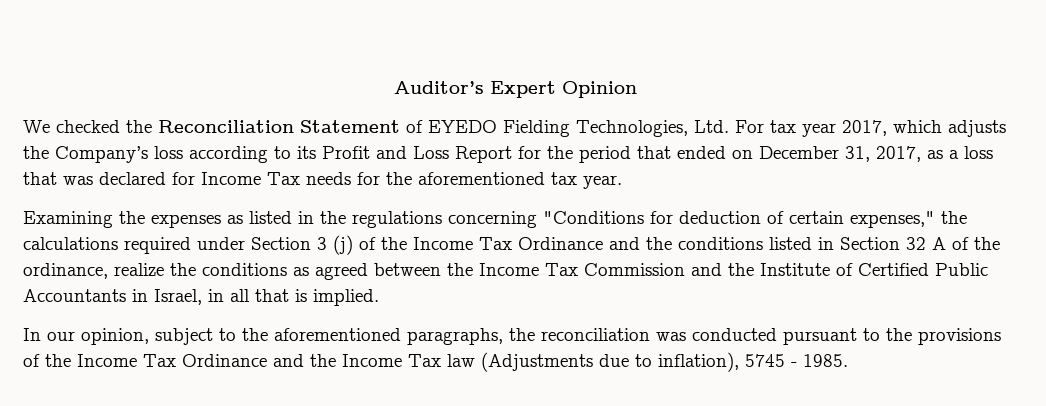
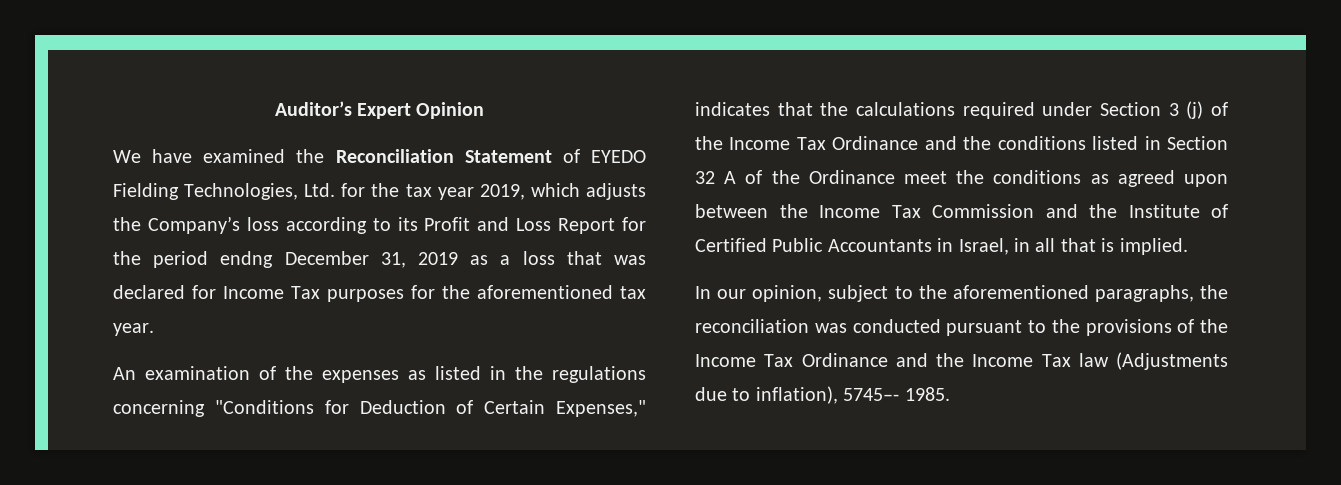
- We checked the Reconciliation Statement of EYEDO Fielding Technologies, Ltd. For tax year 2017, which adjusts the Company’s loss according to its Profit and Loss Report for the period that ended on December 31, 2017, as a loss that was declared for Income Tax needs for the aforementioned tax year.
+ We have examined the Reconciliation Statement of EYEDO Fielding Technologies, Ltd. for the tax year 2019, which adjusts the Company’s loss according to its Profit and Loss Report for the period endng December 31, 2019 as a loss that was declared for Income Tax purposes for the aforementioned tax year.
- Examining the expenses as listed in the regulations concerning "Conditions for deduction of certain expenses," the calculations required under Section 3 (j) of the Income Tax Ordinance and the conditions listed in Section 32 A of the ordinance, realize the conditions as agreed between the Income Tax Commission and the Institute of Certified Public Accountants in Israel, in all that is implied.
+ An examination of the expenses as listed in the regulations concerning "Conditions for Deduction of Certain Expenses," indicates that the calculations required under Section 3 (j) of the Income Tax Ordinance and the conditions listed in Section 32 A of the Ordinance meet the conditions as agreed upon between the Income Tax Commission and the Institute of Certified Public Accountants in Israel, in all that is implied.
- In our opinion, subject to the aforementioned paragraphs, the reconciliation was conducted pursuant to the provisions of the Income Tax Ordinance and the Income Tax law (Adjustments due to inflation), 5745 - 1985.
+ In our opinion, subject to the aforementioned paragraphs, the reconciliation was conducted pursuant to the provisions of the Income Tax Ordinance and the Income Tax law (Adjustments due to inflation), 5745–- 1985.

